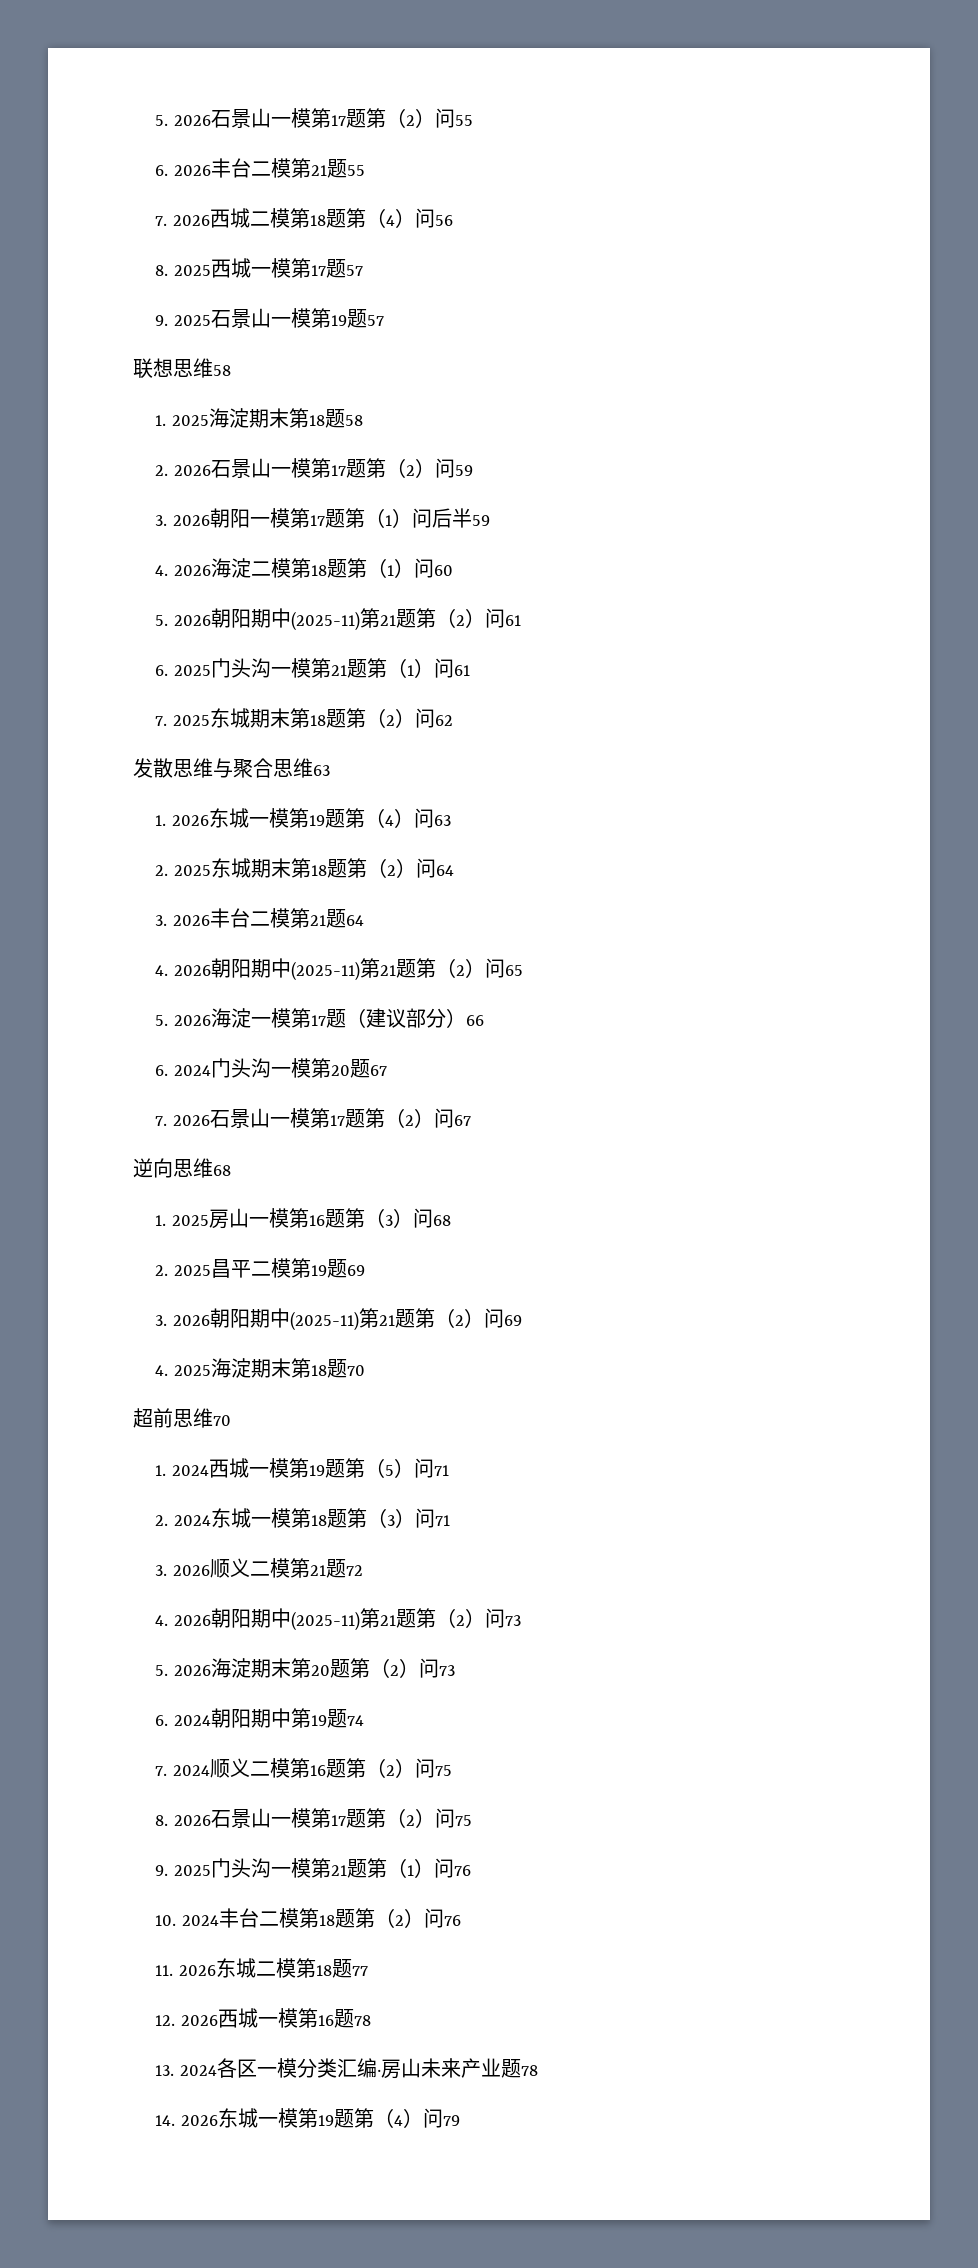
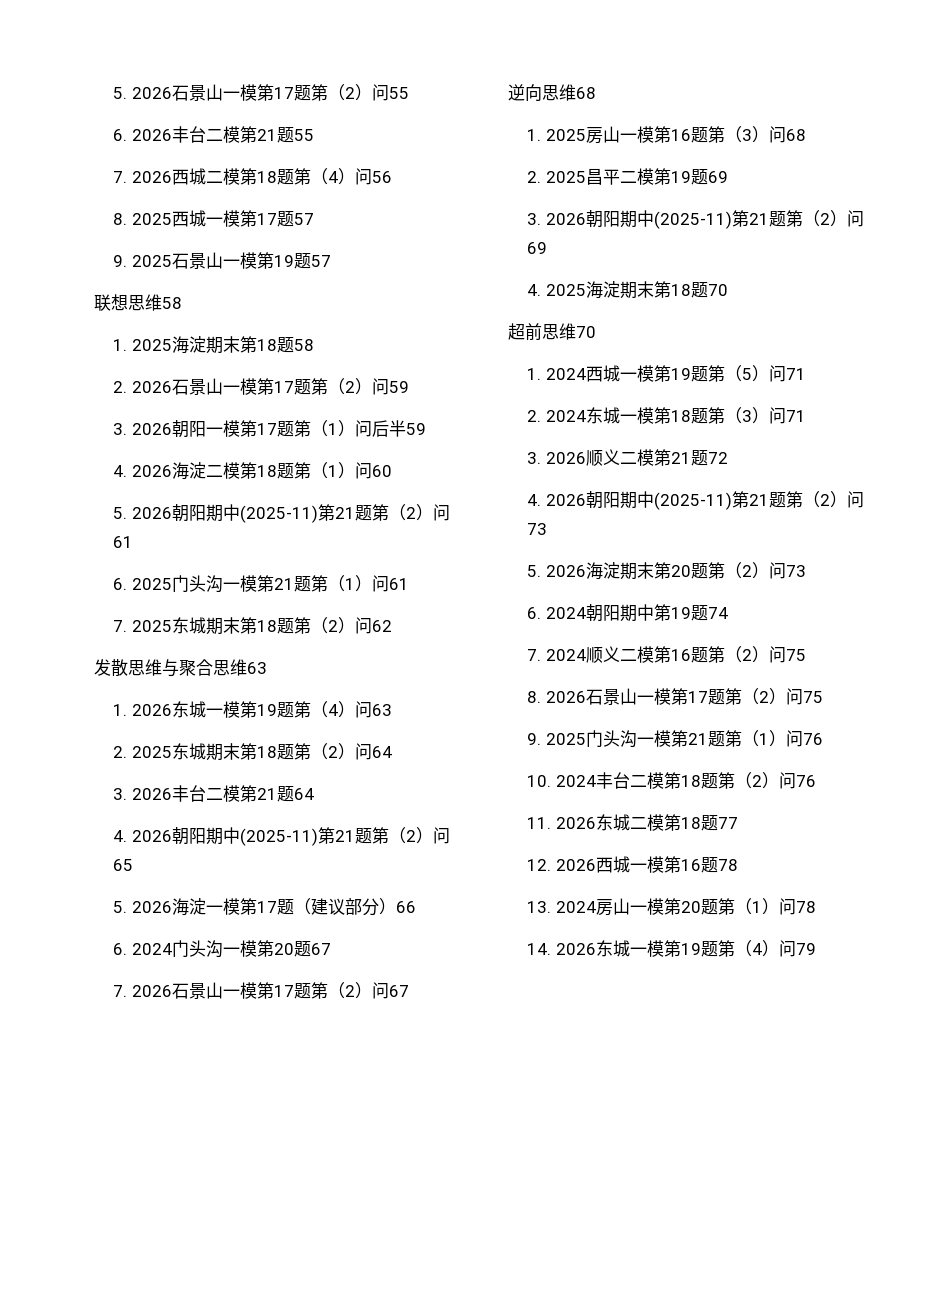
- 13. 2024各区一模分类汇编·房山未来产业题78
+ 13. 2024房山一模第20题第（1）问78

